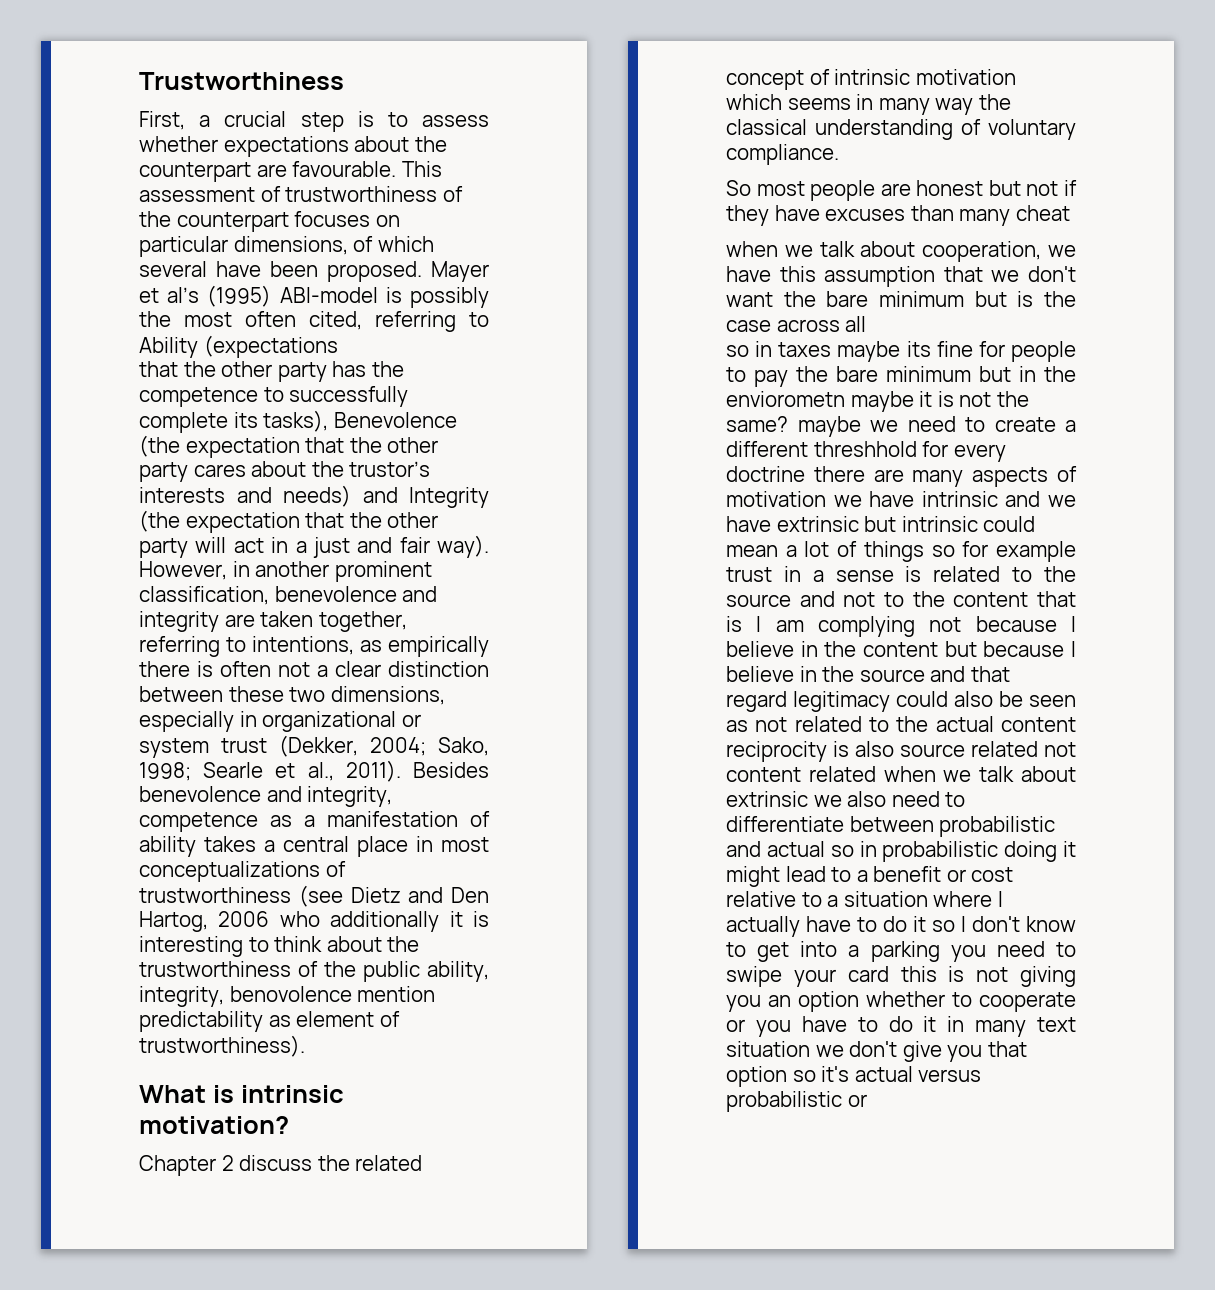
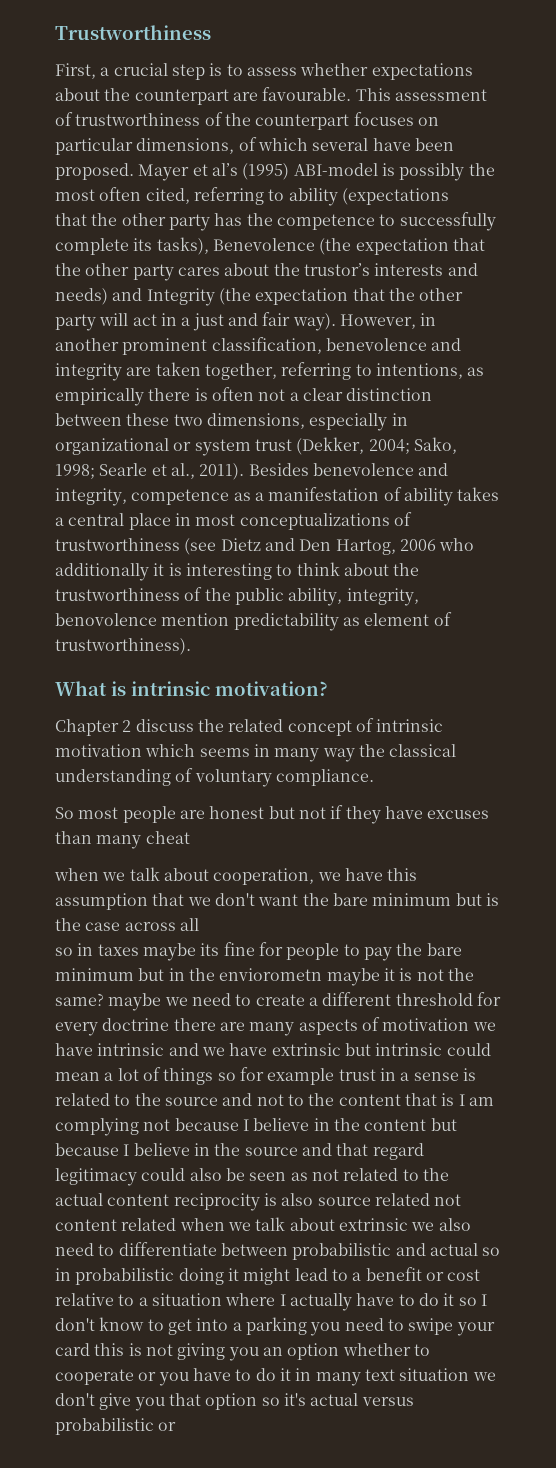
- Mayer et al’s (1995) ABI-model is possibly the most often cited, referring to Ability (expectations
+ Mayer et al’s (1995) ABI-model is possibly the most often cited, referring to ability (expectations
- so in taxes maybe its fine for people to pay the bare minimum but in the enviorometn maybe it is not the same? maybe we need to create a different threshhold for every doctrine there are many aspects of motivation we have intrinsic and we have extrinsic but intrinsic could mean a lot of things so for example trust in a sense is related to the source and not to the content that is I am complying not because I believe in the content but because I believe in the source and that regard legitimacy could also be seen as not related to the actual content reciprocity is also source related not content related when we talk about extrinsic we also need to differentiate between probabilistic and actual so in probabilistic doing it might lead to a benefit or cost relative to a situation where I actually have to do it so I don't know to get into a parking you need to swipe your card this is not giving you an option whether to cooperate or you have to do it in many text situation we don't give you that option so it's actual versus probabilistic or
+ so in taxes maybe its fine for people to pay the bare minimum but in the enviorometn maybe it is not the same? maybe we need to create a different threshold for every doctrine there are many aspects of motivation we have intrinsic and we have extrinsic but intrinsic could mean a lot of things so for example trust in a sense is related to the source and not to the content that is I am complying not because I believe in the content but because I believe in the source and that regard legitimacy could also be seen as not related to the actual content reciprocity is also source related not content related when we talk about extrinsic we also need to differentiate between probabilistic and actual so in probabilistic doing it might lead to a benefit or cost relative to a situation where I actually have to do it so I don't know to get into a parking you need to swipe your card this is not giving you an option whether to cooperate or you have to do it in many text situation we don't give you that option so it's actual versus probabilistic or

